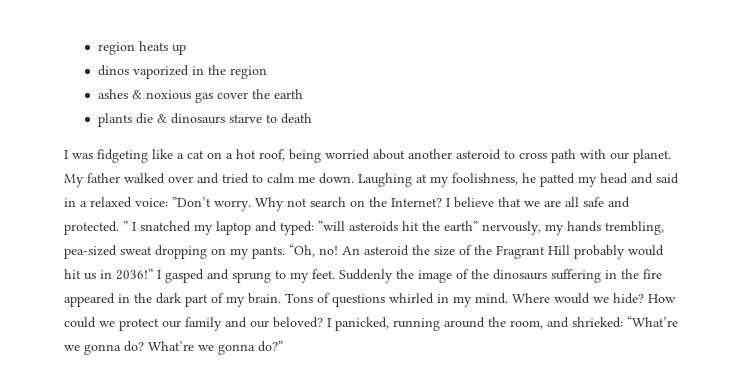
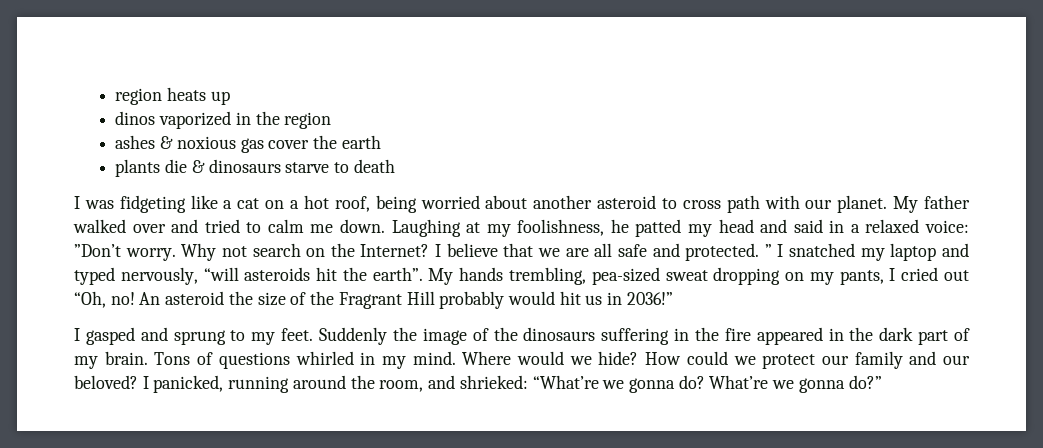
- I believe that we are all safe and protected. ” I snatched my laptop and typed: “will asteroids hit the earth” nervously, my hands trembling, pea-sized sweat dropping on my pants. “Oh, no!
+ I believe that we are all safe and protected. ” I snatched my laptop and typed nervously, “will asteroids hit the earth”. My hands trembling, pea-sized sweat dropping on my pants, I cried out “Oh, no!
- An asteroid the size of the Fragrant Hill probably would hit us in 2036!” I gasped and sprung to my feet.
+ An asteroid the size of the Fragrant Hill probably would hit us in 2036!”
+ I gasped and sprung to my feet.

